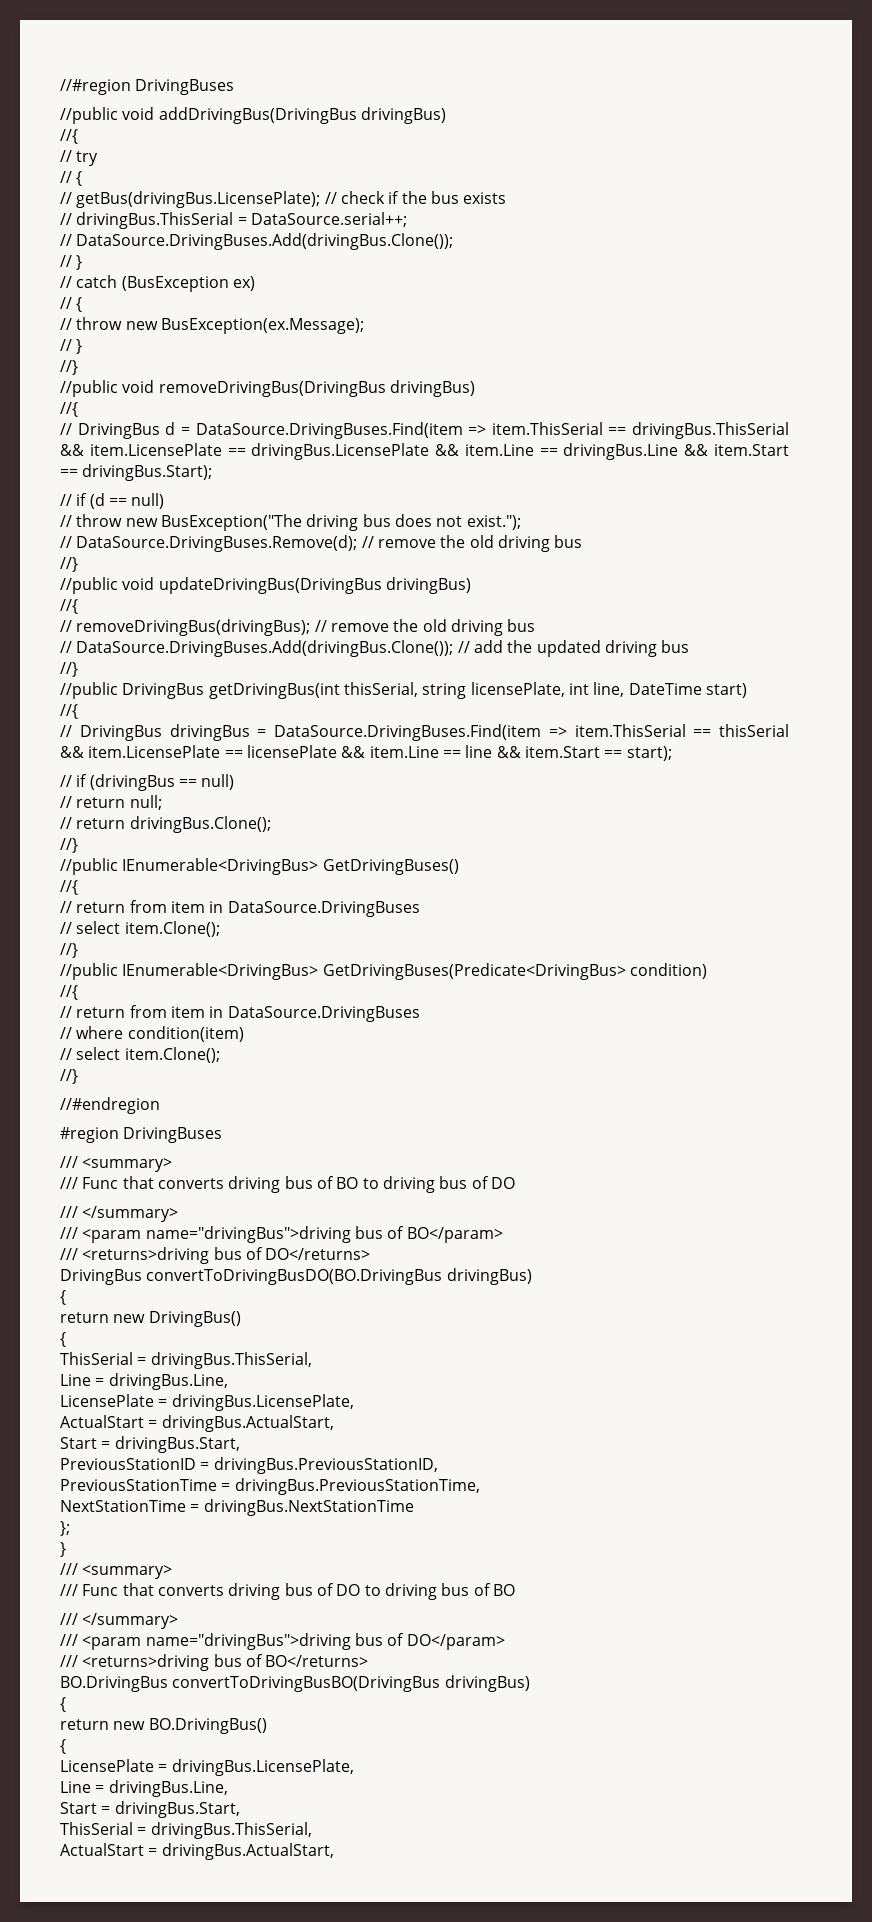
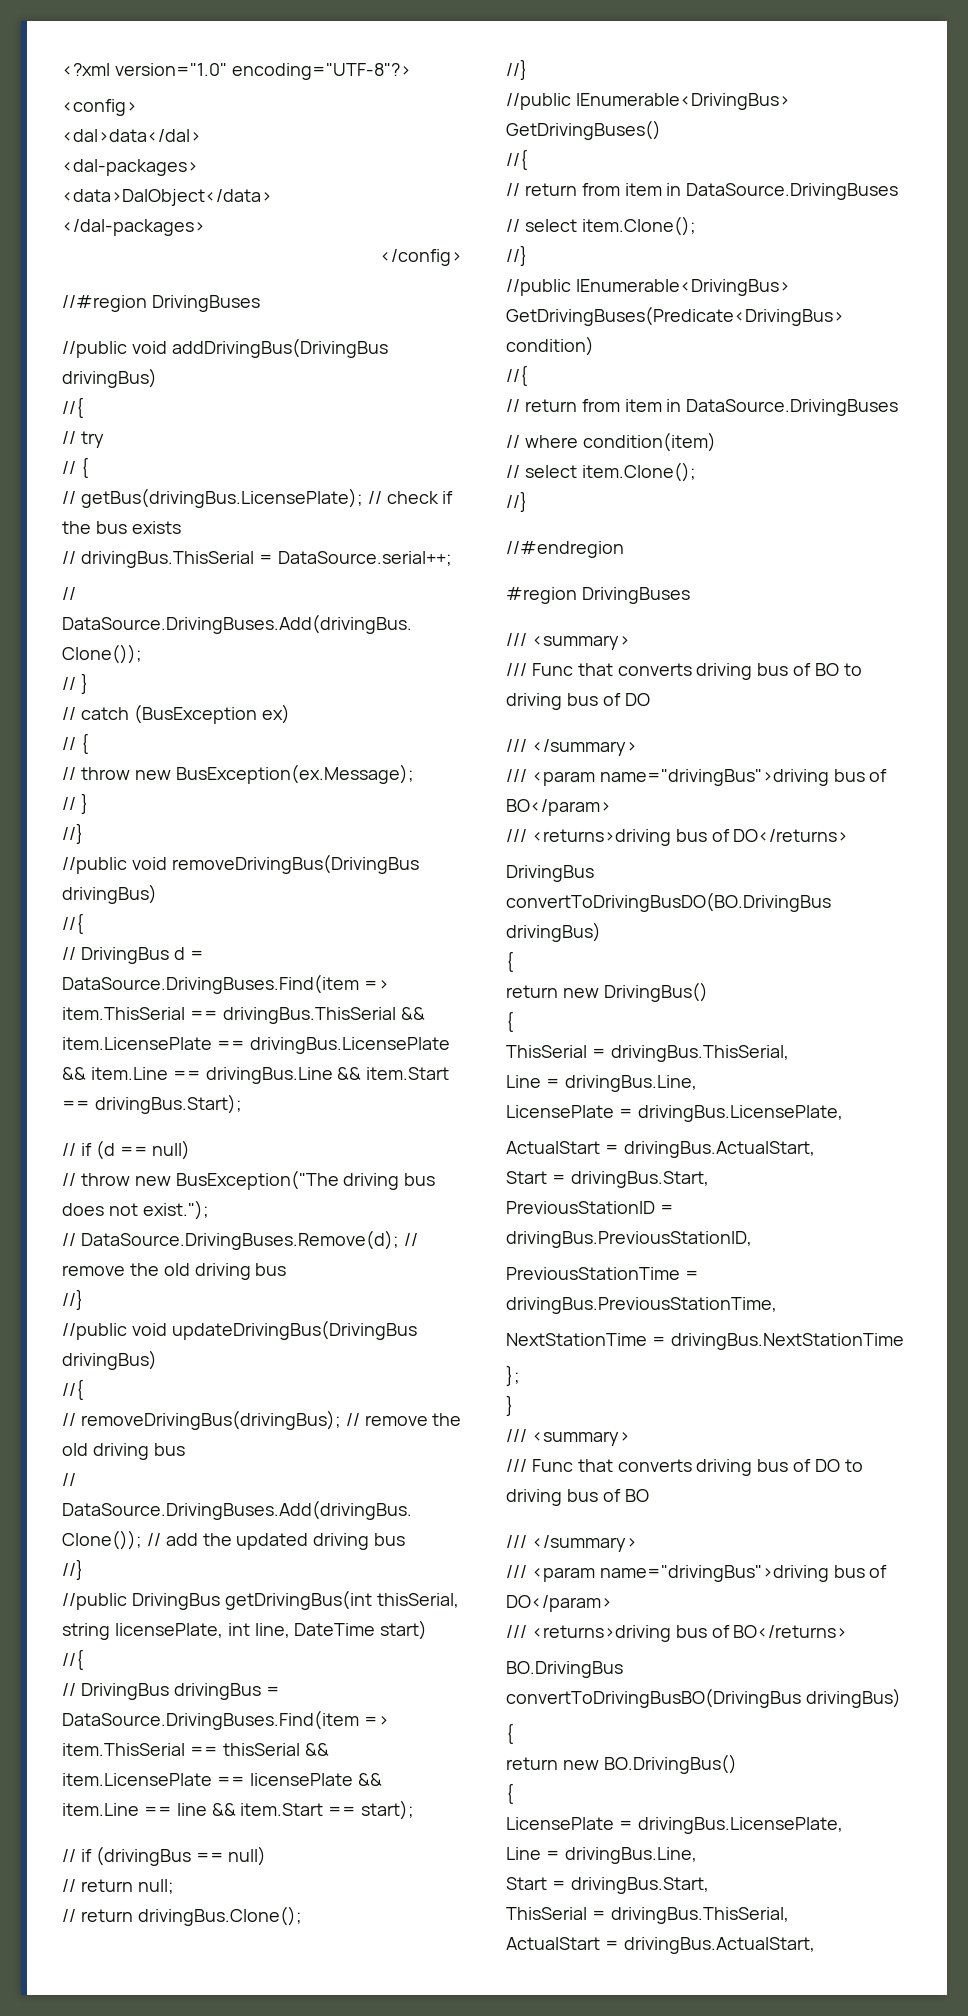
+ <?xml version="1.0" encoding="UTF-8"?>
+ <config>
+ <dal>data</dal>
+ <dal-packages>
+ <data>DalObject</data>
+ </dal-packages>
+ </config>

